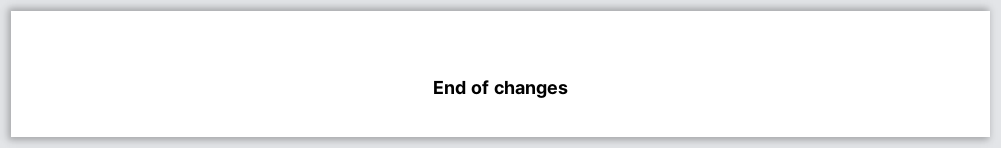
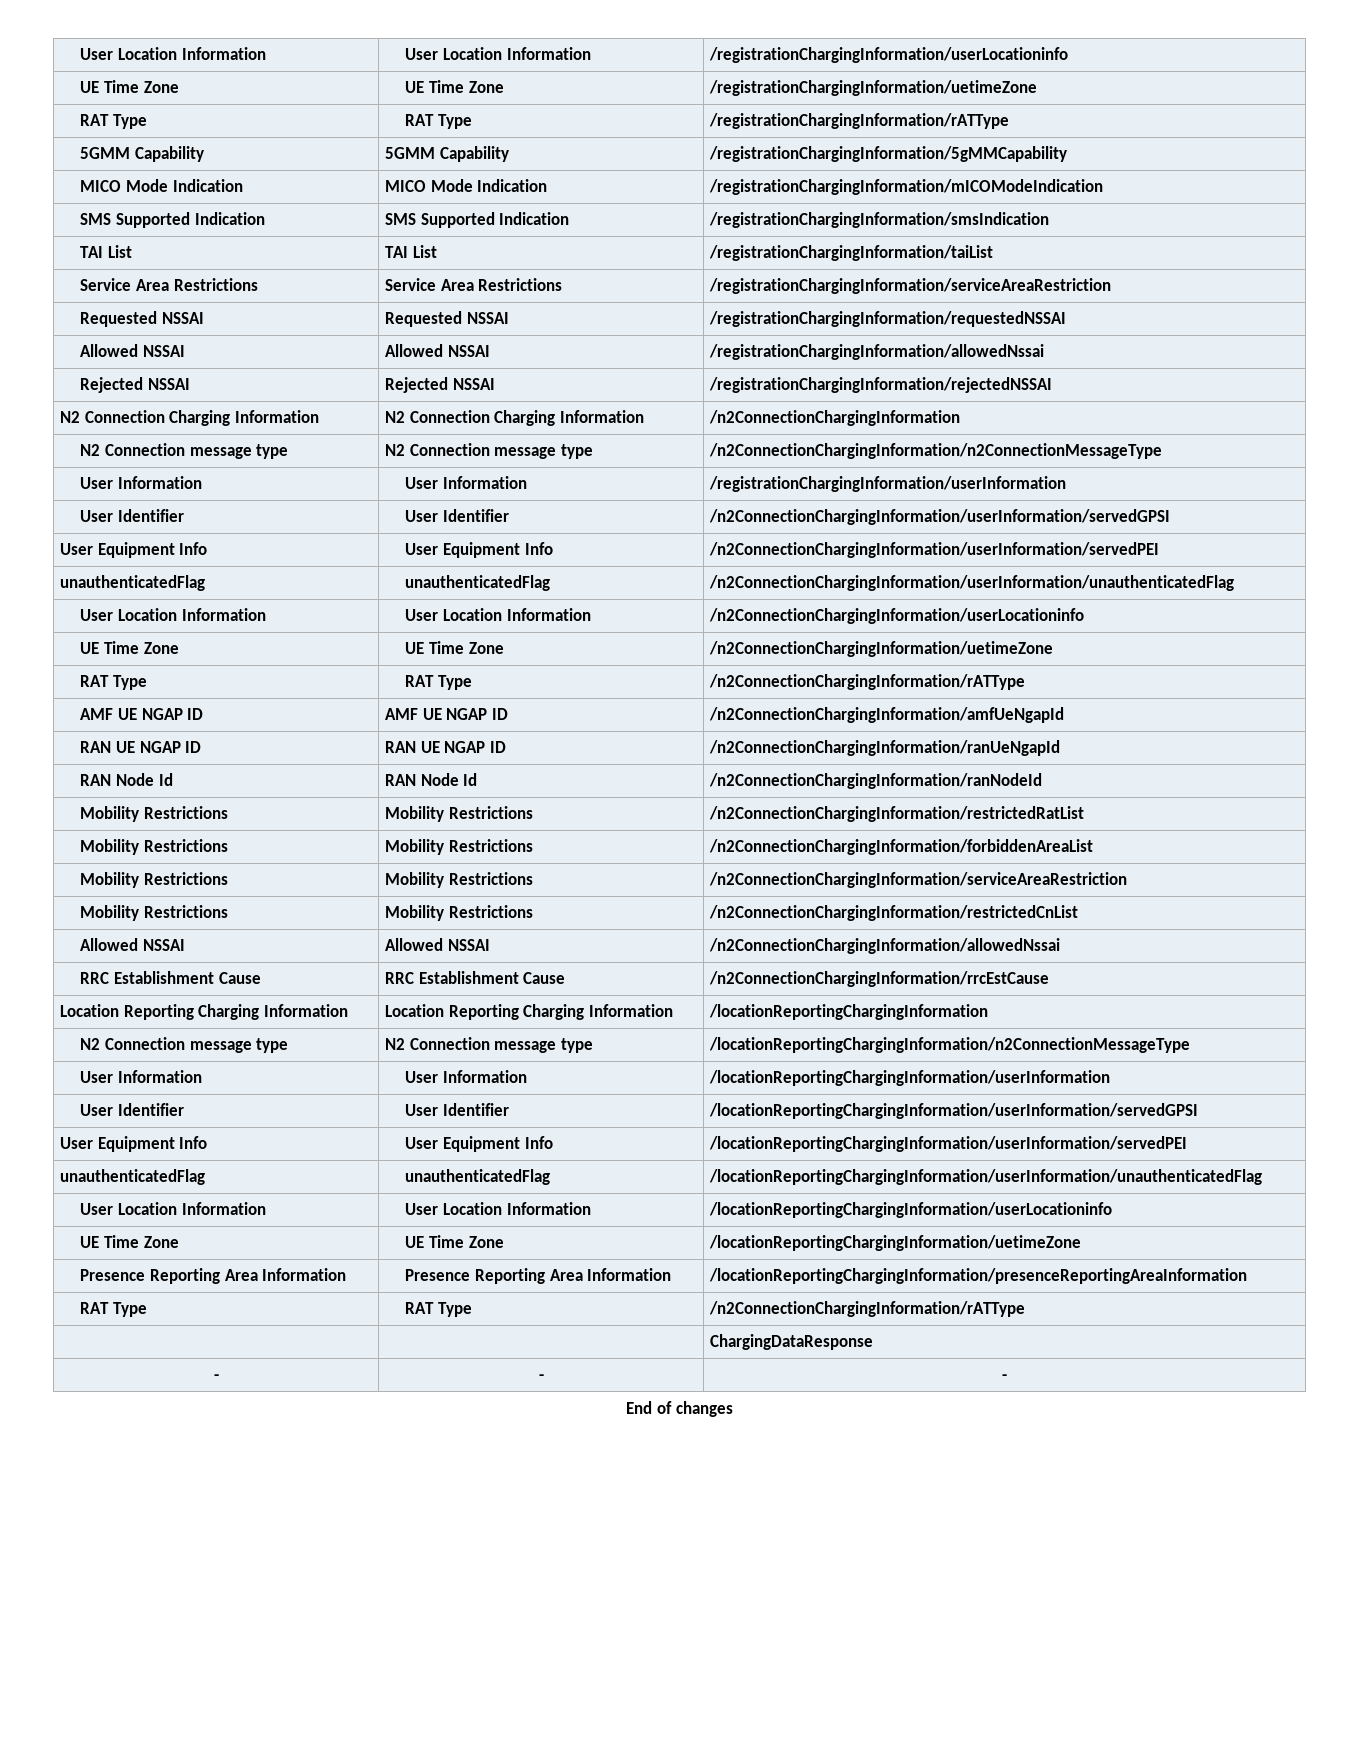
+ User Location Information | User Location Information | /registrationChargingInformation/userLocationinfo
+ UE Time Zone | UE Time Zone | /registrationChargingInformation/uetimeZone
+ RAT Type | RAT Type | /registrationChargingInformation/rATType
+ 5GMM Capability | 5GMM Capability | /registrationChargingInformation/5gMMCapability
+ MICO Mode Indication | MICO Mode Indication | /registrationChargingInformation/mICOModeIndication
+ SMS Supported Indication | SMS Supported Indication | /registrationChargingInformation/smsIndication
+ TAI List | TAI List | /registrationChargingInformation/taiList
+ Service Area Restrictions | Service Area Restrictions | /registrationChargingInformation/serviceAreaRestriction
+ Requested NSSAI | Requested NSSAI | /registrationChargingInformation/requestedNSSAI
+ Allowed NSSAI | Allowed NSSAI | /registrationChargingInformation/allowedNssai
+ Rejected NSSAI | Rejected NSSAI | /registrationChargingInformation/rejectedNSSAI
+ N2 Connection Charging Information | N2 Connection Charging Information | /n2ConnectionChargingInformation
+ N2 Connection message type | N2 Connection message type | /n2ConnectionChargingInformation/n2ConnectionMessageType
+ User Information | User Information | /registrationChargingInformation/userInformation
+ User Identifier | User Identifier | /n2ConnectionChargingInformation/userInformation/servedGPSI
+ User Equipment Info | User Equipment Info | /n2ConnectionChargingInformation/userInformation/servedPEI
+ unauthenticatedFlag | unauthenticatedFlag | /n2ConnectionChargingInformation/userInformation/unauthenticatedFlag
+ User Location Information | User Location Information | /n2ConnectionChargingInformation/userLocationinfo
+ UE Time Zone | UE Time Zone | /n2ConnectionChargingInformation/uetimeZone
+ RAT Type | RAT Type | /n2ConnectionChargingInformation/rATType
+ AMF UE NGAP ID | AMF UE NGAP ID | /n2ConnectionChargingInformation/amfUeNgapId
+ RAN UE NGAP ID | RAN UE NGAP ID | /n2ConnectionChargingInformation/ranUeNgapId
+ RAN Node Id | RAN Node Id | /n2ConnectionChargingInformation/ranNodeId
+ Mobility Restrictions | Mobility Restrictions | /n2ConnectionChargingInformation/restrictedRatList
+ Mobility Restrictions | Mobility Restrictions | /n2ConnectionChargingInformation/forbiddenAreaList
+ Mobility Restrictions | Mobility Restrictions | /n2ConnectionChargingInformation/serviceAreaRestriction
+ Mobility Restrictions | Mobility Restrictions | /n2ConnectionChargingInformation/restrictedCnList
+ Allowed NSSAI | Allowed NSSAI | /n2ConnectionChargingInformation/allowedNssai
+ RRC Establishment Cause | RRC Establishment Cause | /n2ConnectionChargingInformation/rrcEstCause
+ Location Reporting Charging Information | Location Reporting Charging Information | /locationReportingChargingInformation
+ N2 Connection message type | N2 Connection message type | /locationReportingChargingInformation/n2ConnectionMessageType
+ User Information | User Information | /locationReportingChargingInformation/userInformation
+ User Identifier | User Identifier | /locationReportingChargingInformation/userInformation/servedGPSI
+ User Equipment Info | User Equipment Info | /locationReportingChargingInformation/userInformation/servedPEI
+ unauthenticatedFlag | unauthenticatedFlag | /locationReportingChargingInformation/userInformation/unauthenticatedFlag
+ User Location Information | User Location Information | /locationReportingChargingInformation/userLocationinfo
+ UE Time Zone | UE Time Zone | /locationReportingChargingInformation/uetimeZone
+ Presence Reporting Area Information | Presence Reporting Area Information | /locationReportingChargingInformation/presenceReportingAreaInformation
+ RAT Type | RAT Type | /n2ConnectionChargingInformation/rATType
+ | | ChargingDataResponse
+ - | - | -

